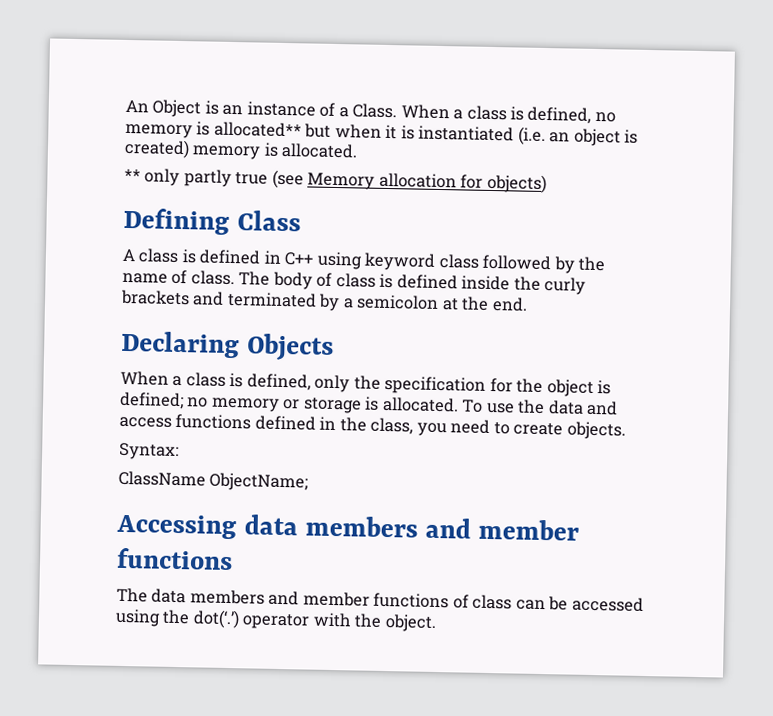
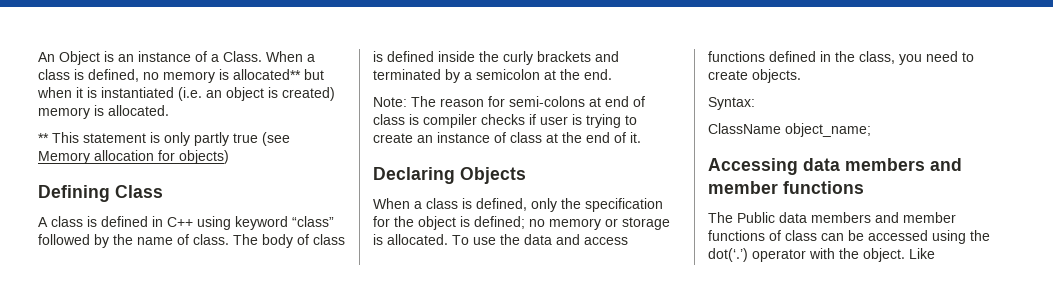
- ** only partly true (see Memory allocation for objects)
+ ** This statement is only partly true (see Memory allocation for objects)
- A class is defined in C++ using keyword class followed by the name of class.
+ A class is defined in C++ using keyword “class” followed by the name of class.
+ Note: The reason for semi-colons at end of class is compiler checks if user is trying to create an instance of class at the end of it.
- ClassName ObjectName;
+ ClassName object_name;
- The data members and member functions of class can be accessed using the dot(‘.’) operator with the object.
+ The Public data members and member functions of class can be accessed using the dot(‘.’) operator with the object.
+ Like

